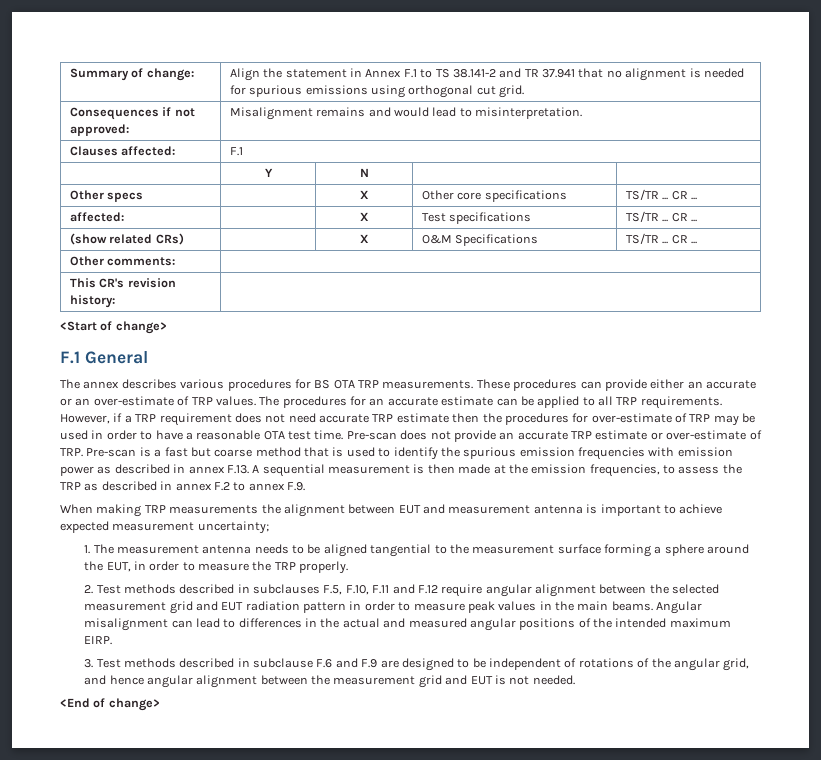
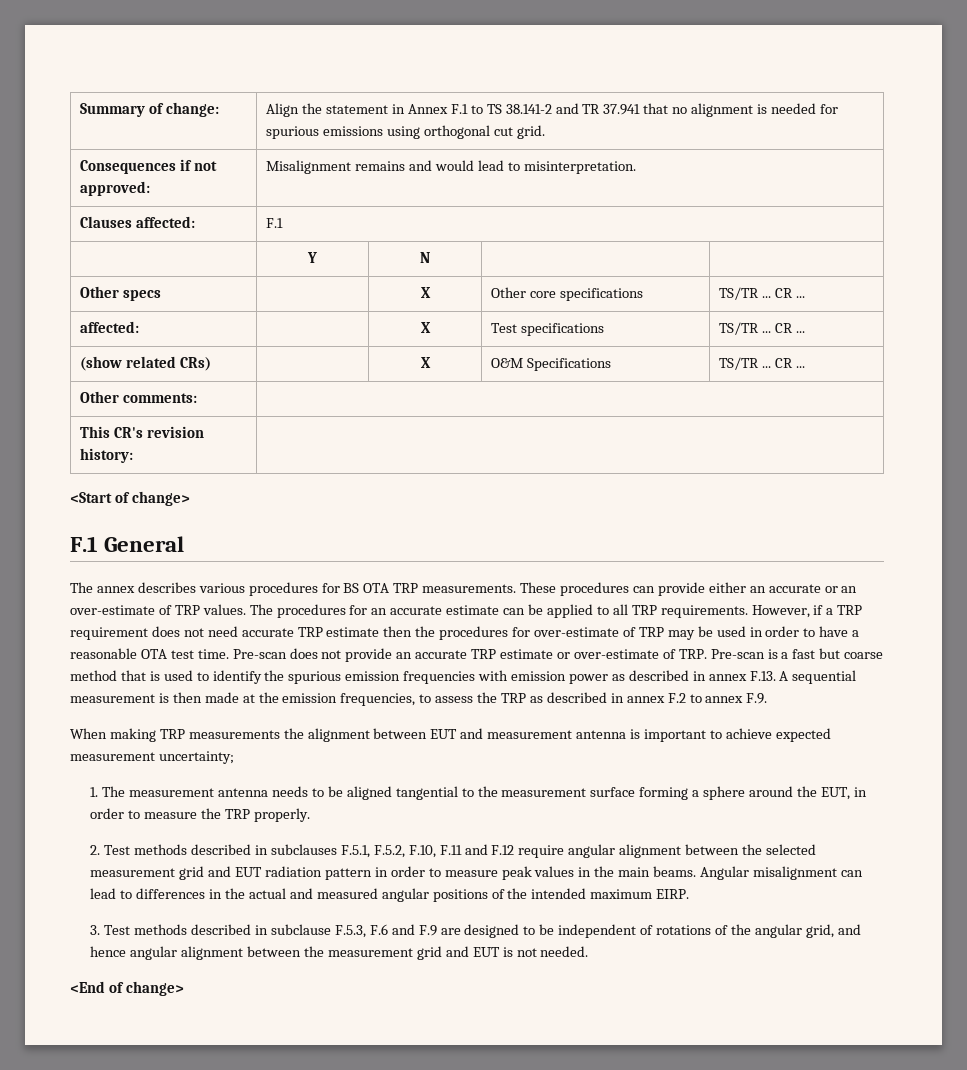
- 2. Test methods described in subclauses F.5, F.10, F.11 and F.12 require angular alignment between the selected measurement grid and EUT radiation pattern in order to measure peak values in the main beams.
+ 2. Test methods described in subclauses F.5.1, F.5.2, F.10, F.11 and F.12 require angular alignment between the selected measurement grid and EUT radiation pattern in order to measure peak values in the main beams.
- 3. Test methods described in subclause F.6 and F.9 are designed to be independent of rotations of the angular grid, and hence angular alignment between the measurement grid and EUT is not needed.
+ 3. Test methods described in subclause F.5.3, F.6 and F.9 are designed to be independent of rotations of the angular grid, and hence angular alignment between the measurement grid and EUT is not needed.

